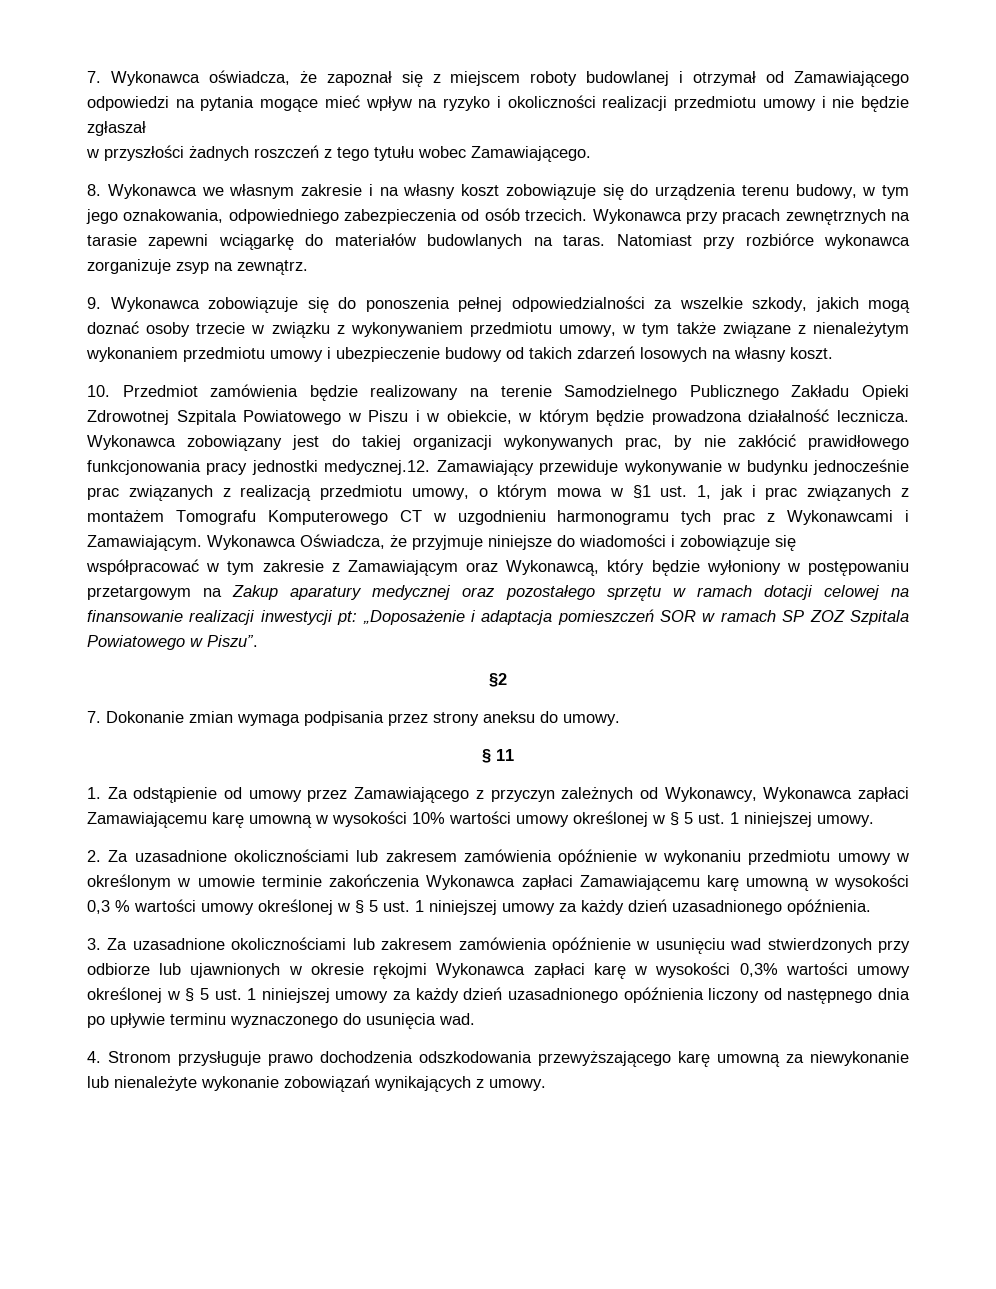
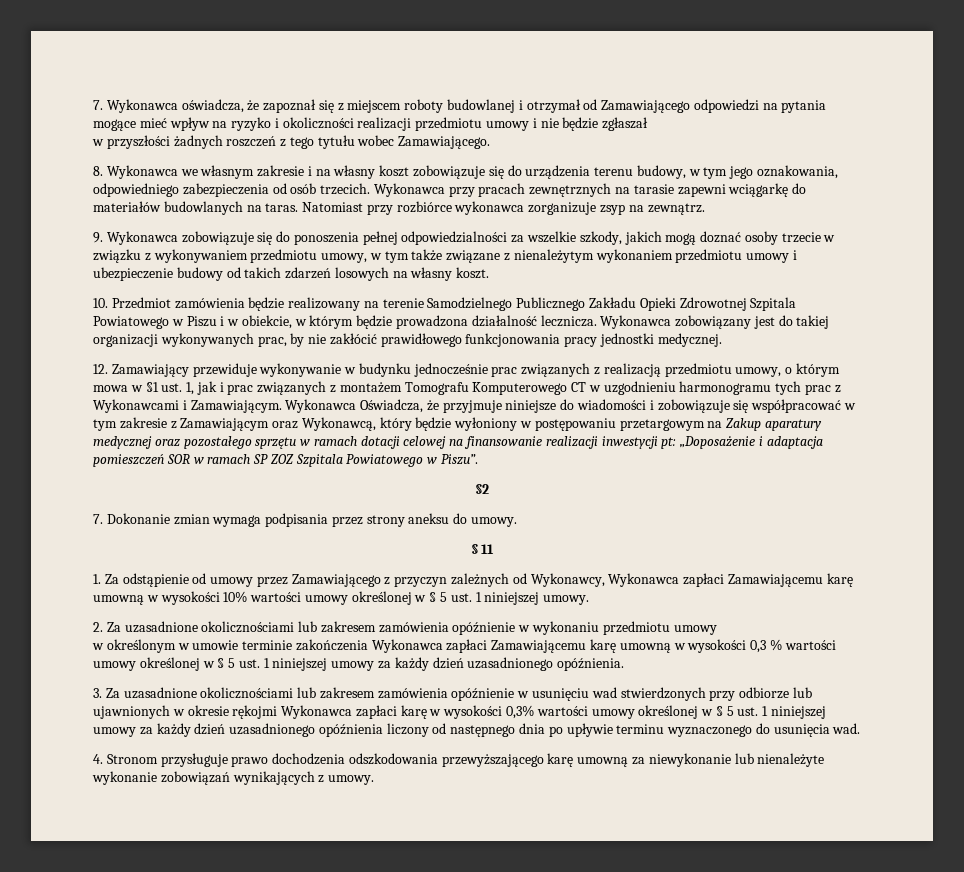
- Wykonawca zobowiązany jest do takiej organizacji wykonywanych prac, by nie zakłócić prawidłowego funkcjonowania pracy jednostki medycznej.12. Zamawiający przewiduje wykonywanie w budynku jednocześnie prac związanych z realizacją przedmiotu umowy, o którym mowa w §1 ust. 1, jak i prac związanych z montażem Tomografu Komputerowego CT w uzgodnieniu harmonogramu tych prac z Wykonawcami i Zamawiającym.
+ Wykonawca zobowiązany jest do takiej organizacji wykonywanych prac, by nie zakłócić prawidłowego funkcjonowania pracy jednostki medycznej.
+ 12. Zamawiający przewiduje wykonywanie w budynku jednocześnie prac związanych z realizacją przedmiotu umowy, o którym mowa w §1 ust. 1, jak i prac związanych z montażem Tomografu Komputerowego CT w uzgodnieniu harmonogramu tych prac z Wykonawcami i Zamawiającym.
- 2. Za uzasadnione okolicznościami lub zakresem zamówienia opóźnienie w wykonaniu przedmiotu umowy w określonym w umowie terminie zakończenia Wykonawca zapłaci Zamawiającemu karę umowną w wysokości 0,3 % wartości umowy określonej w § 5 ust. 1 niniejszej umowy za każdy dzień uzasadnionego opóźnienia.
+ 2. Za uzasadnione okolicznościami lub zakresem zamówienia opóźnienie w wykonaniu przedmiotu umowy
+ w określonym w umowie terminie zakończenia Wykonawca zapłaci Zamawiającemu karę umowną w wysokości 0,3 % wartości umowy określonej w § 5 ust. 1 niniejszej umowy za każdy dzień uzasadnionego opóźnienia.

